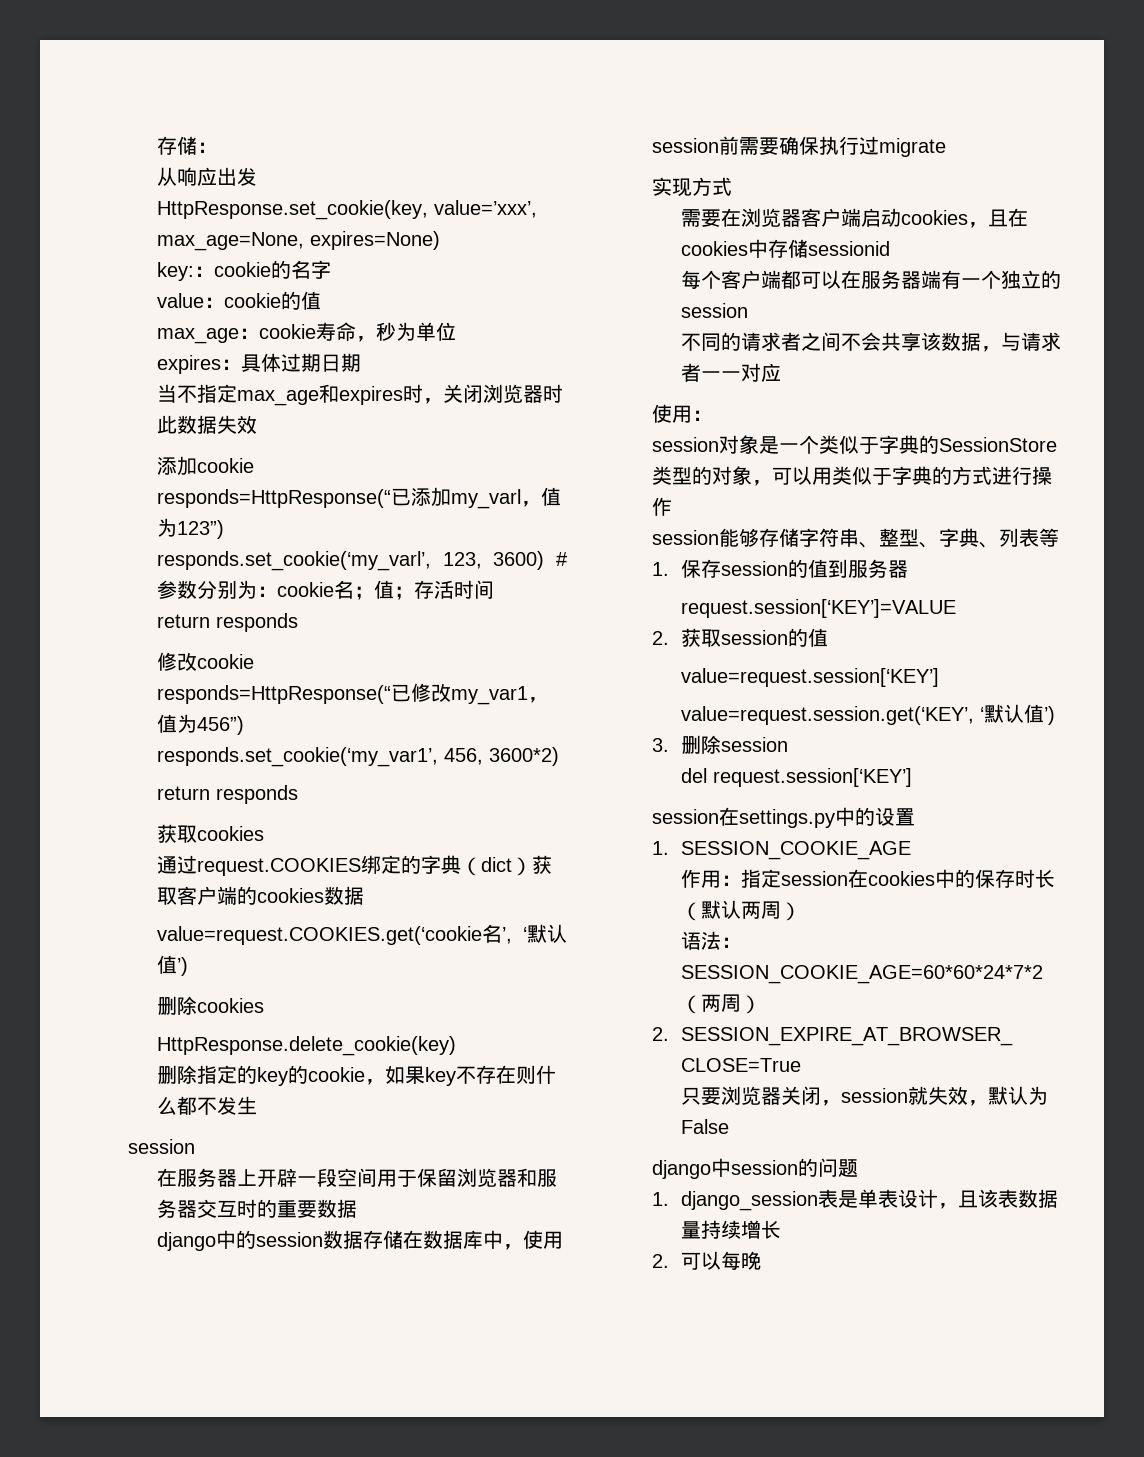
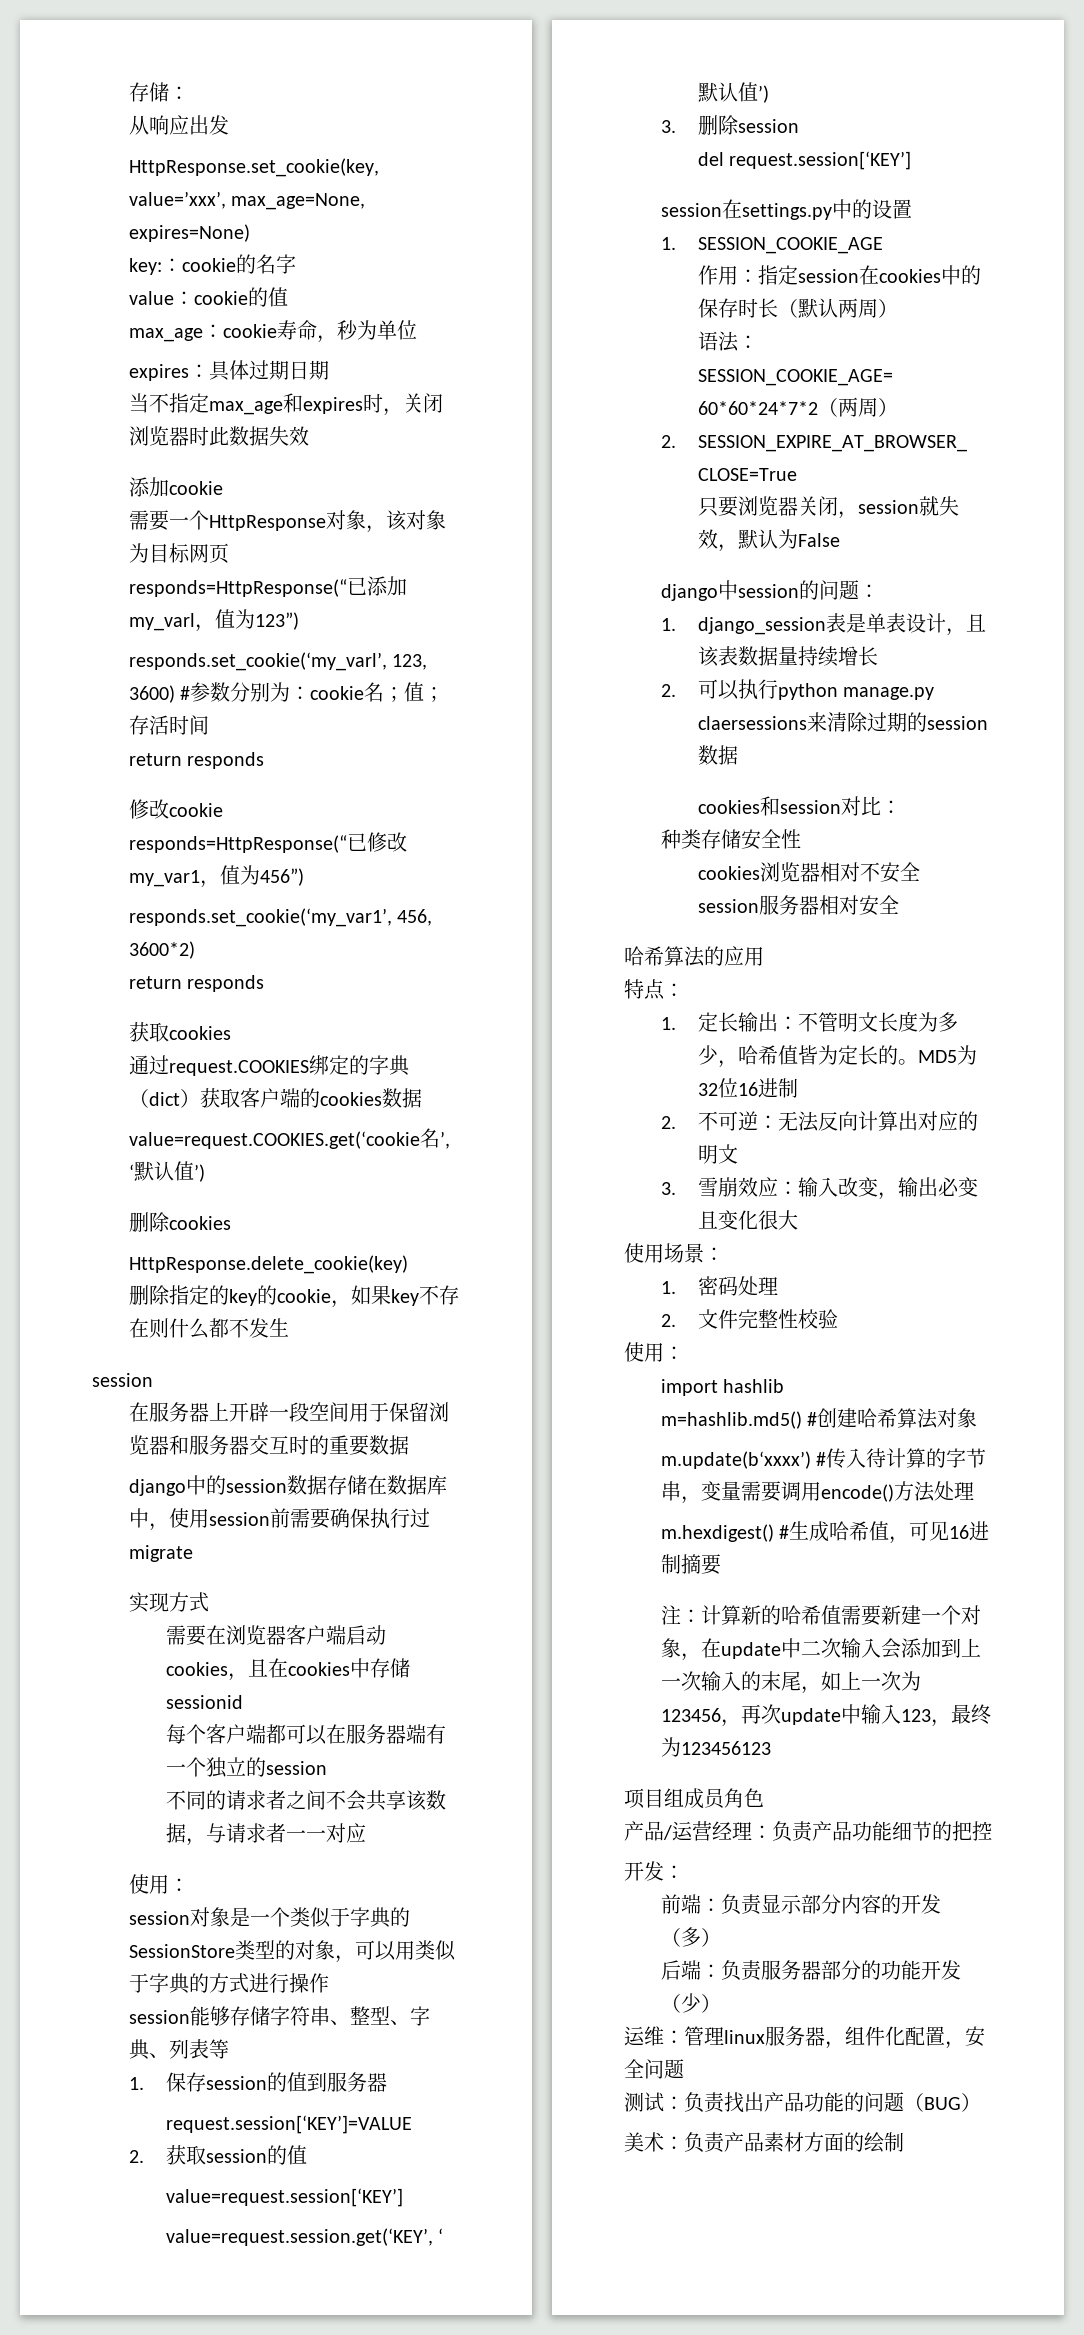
+ 需要一个HttpResponse对象，该对象为目标网页
- django中session的问题
+ django中session的问题：
- 2.可以每晚
+ 2.可以执行python manage.py claersessions来清除过期的session数据
+ cookies和session对比：
+ 种类存储安全性
+ cookies浏览器相对不安全
+ session服务器相对安全
+ 哈希算法的应用
+ 特点：
+ 1.定长输出：不管明文长度为多少，哈希值皆为定长的。MD5为32位16进制
+ 2.不可逆：无法反向计算出对应的明文
+ 3.雪崩效应：输入改变，输出必变且变化很大
+ 使用场景：
+ 1.密码处理
+ 2.文件完整性校验
+ 使用：
+ import hashlib
+ m=hashlib.md5() #创建哈希算法对象
+ m.update(b‘xxxx’) #传入待计算的字节串，变量需要调用encode()方法处理
+ m.hexdigest() #生成哈希值，可见16进制摘要
+ 注：计算新的哈希值需要新建一个对象，在update中二次输入会添加到上一次输入的末尾，如上一次为123456，再次update中输入123，最终为123456123
+ 项目组成员角色
+ 产品/运营经理：负责产品功能细节的把控
+ 开发：
+ 前端：负责显示部分内容的开发（多）
+ 后端：负责服务器部分的功能开发（少）
+ 运维：管理linux服务器，组件化配置，安全问题
+ 测试：负责找出产品功能的问题（BUG）
+ 美术：负责产品素材方面的绘制

